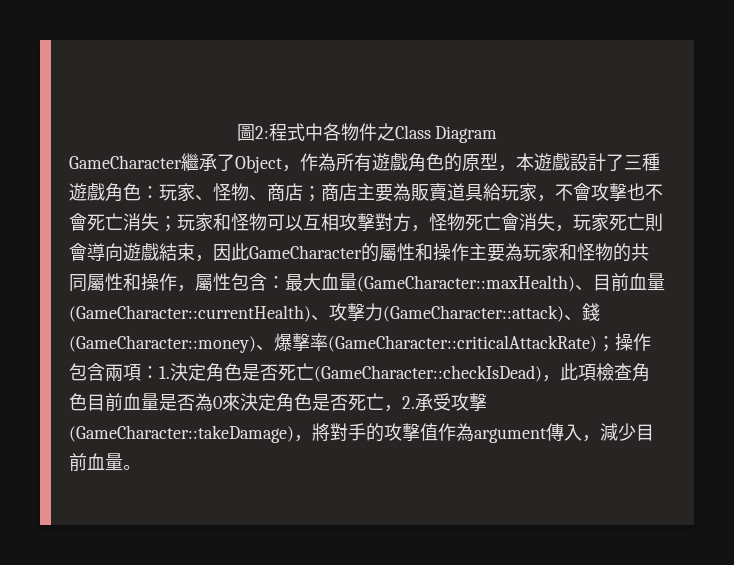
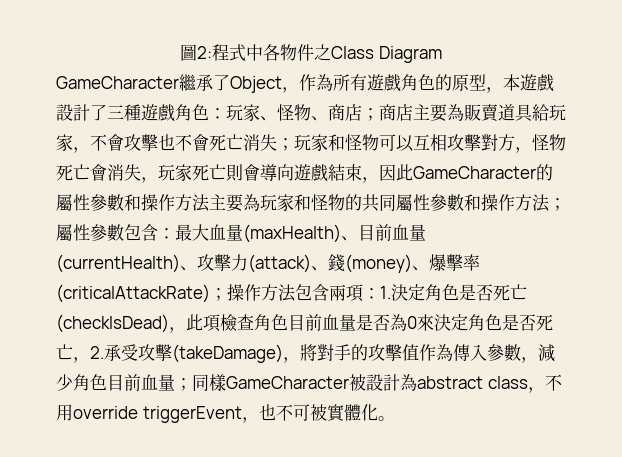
- 玩家和怪物可以互相攻擊對方，怪物死亡會消失，玩家死亡則會導向遊戲結束，因此GameCharacter的屬性和操作主要為玩家和怪物的共同屬性和操作，屬性包含：
+ 玩家和怪物可以互相攻擊對方，怪物死亡會消失，玩家死亡則會導向遊戲結束，因此GameCharacter的屬性參數和操作方法主要為玩家和怪物的共同屬性參數和操作方法；屬性參數包含：
- 最大血量(GameCharacter::maxHealth)、目前血量(GameCharacter::currentHealth)、攻擊力(GameCharacter::attack)、錢(GameCharacter::money)、爆擊率(GameCharacter::criticalAttackRate)；操作包含兩項：
+ 最大血量(maxHealth)、目前血量(currentHealth)、攻擊力(attack)、錢(money)、爆擊率(criticalAttackRate)；操作方法包含兩項：
- 1.決定角色是否死亡(GameCharacter::checkIsDead)，此項檢查角色目前血量是否為0來決定角色是否死亡，2.承受攻擊(GameCharacter::takeDamage)，將對手的攻擊值作為argument傳入，減少目前血量。
+ 1.決定角色是否死亡(checkIsDead)，此項檢查角色目前血量是否為0來決定角色是否死亡，2.承受攻擊(takeDamage)，將對手的攻擊值作為傳入參數，減少角色目前血量；同樣GameCharacter被設計為abstract class，不用override triggerEvent，也不可被實體化。

